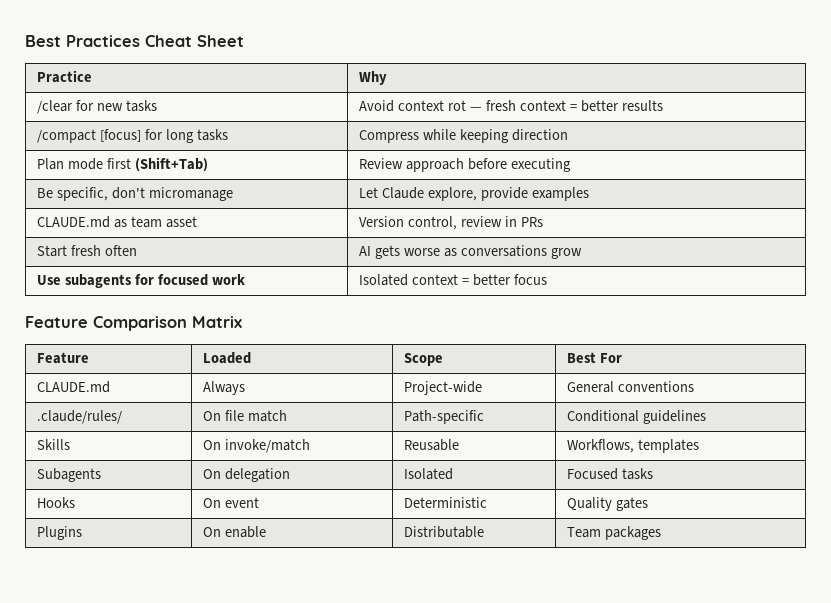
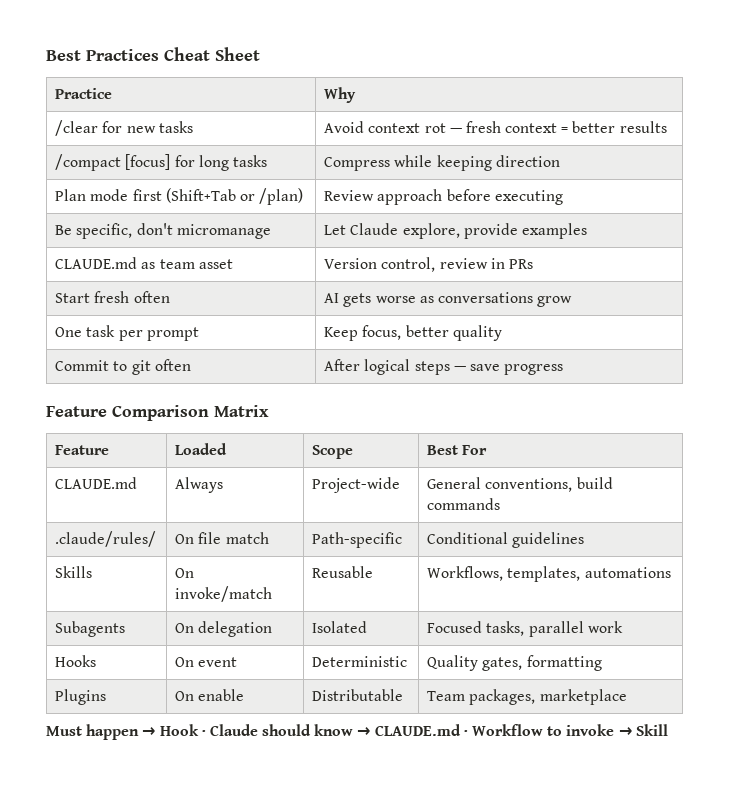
- Plan mode first (Shift+Tab) | Review approach before executing
+ Plan mode first (Shift+Tab or /plan) | Review approach before executing
- Use subagents for focused work | Isolated context = better focus
+ One task per prompt | Keep focus, better quality
+ Commit to git often | After logical steps — save progress
- CLAUDE.md | Always | Project-wide | General conventions
+ CLAUDE.md | Always | Project-wide | General conventions, build commands
- Skills | On invoke/match | Reusable | Workflows, templates
+ Skills | On invoke/match | Reusable | Workflows, templates, automations
- Subagents | On delegation | Isolated | Focused tasks
+ Subagents | On delegation | Isolated | Focused tasks, parallel work
- Hooks | On event | Deterministic | Quality gates
+ Hooks | On event | Deterministic | Quality gates, formatting
- Plugins | On enable | Distributable | Team packages
+ Plugins | On enable | Distributable | Team packages, marketplace
+ Must happen → Hook · Claude should know → CLAUDE.md · Workflow to invoke → Skill

